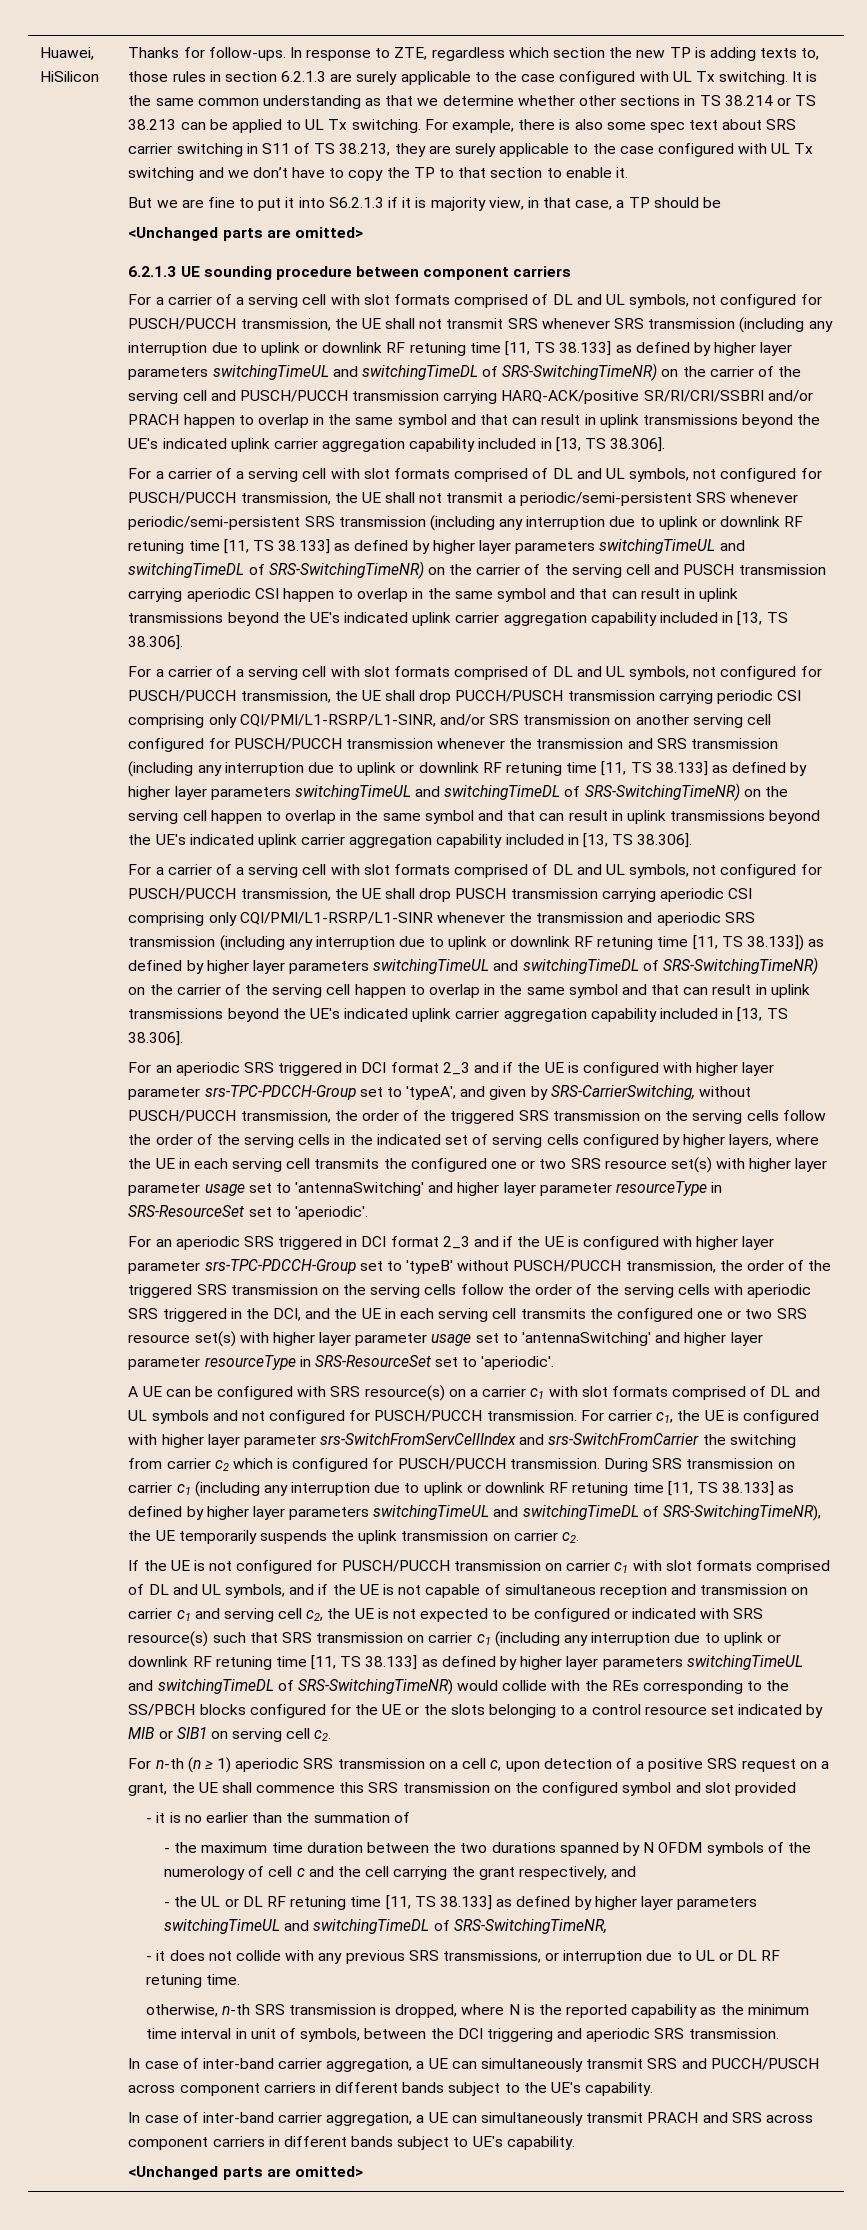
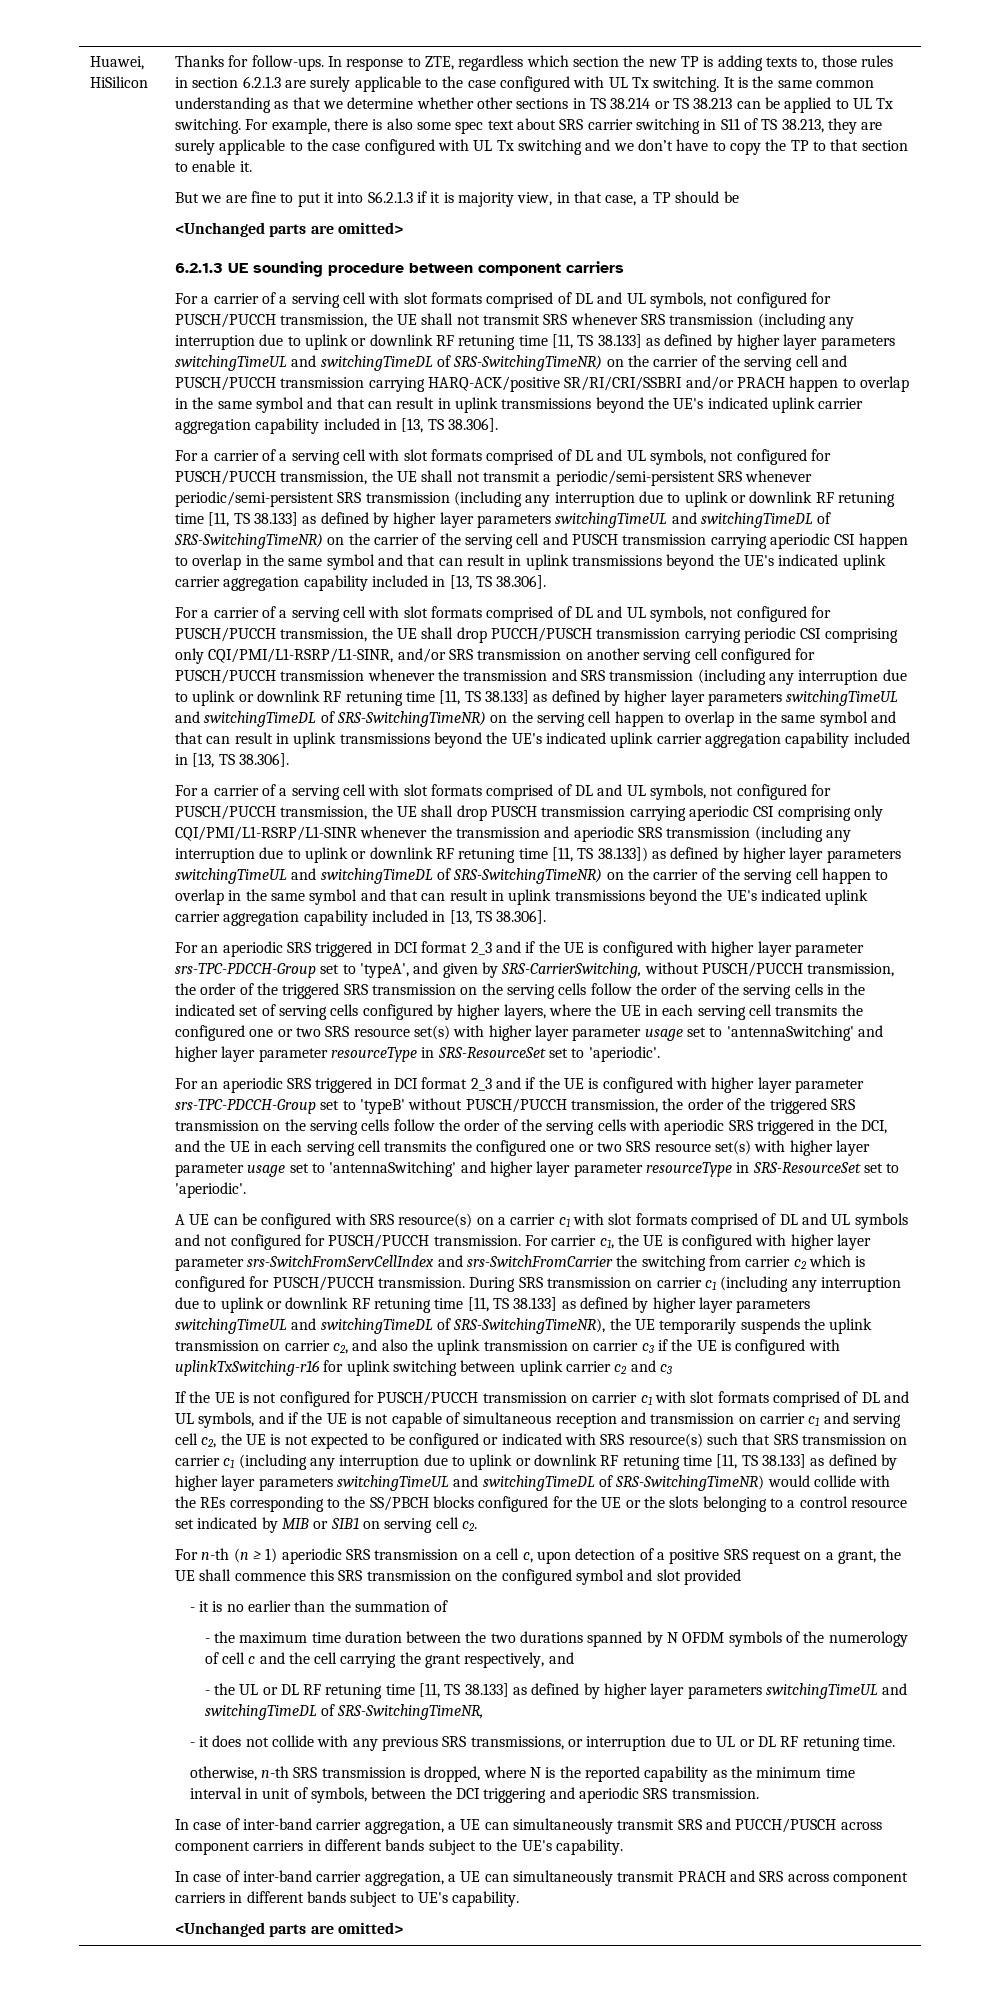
- During SRS transmission on carrier c1 (including any interruption due to uplink or downlink RF retuning time [11, TS 38.133] as defined by higher layer parameters switchingTimeUL and switchingTimeDL of SRS-SwitchingTimeNR), the UE temporarily suspends the uplink transmission on carrier c2.
+ During SRS transmission on carrier c1 (including any interruption due to uplink or downlink RF retuning time [11, TS 38.133] as defined by higher layer parameters switchingTimeUL and switchingTimeDL of SRS-SwitchingTimeNR), the UE temporarily suspends the uplink transmission on carrier c2, and also the uplink transmission on carrier c3 if the UE is configured with uplinkTxSwitching-r16 for uplink switching between uplink carrier c2 and c3

